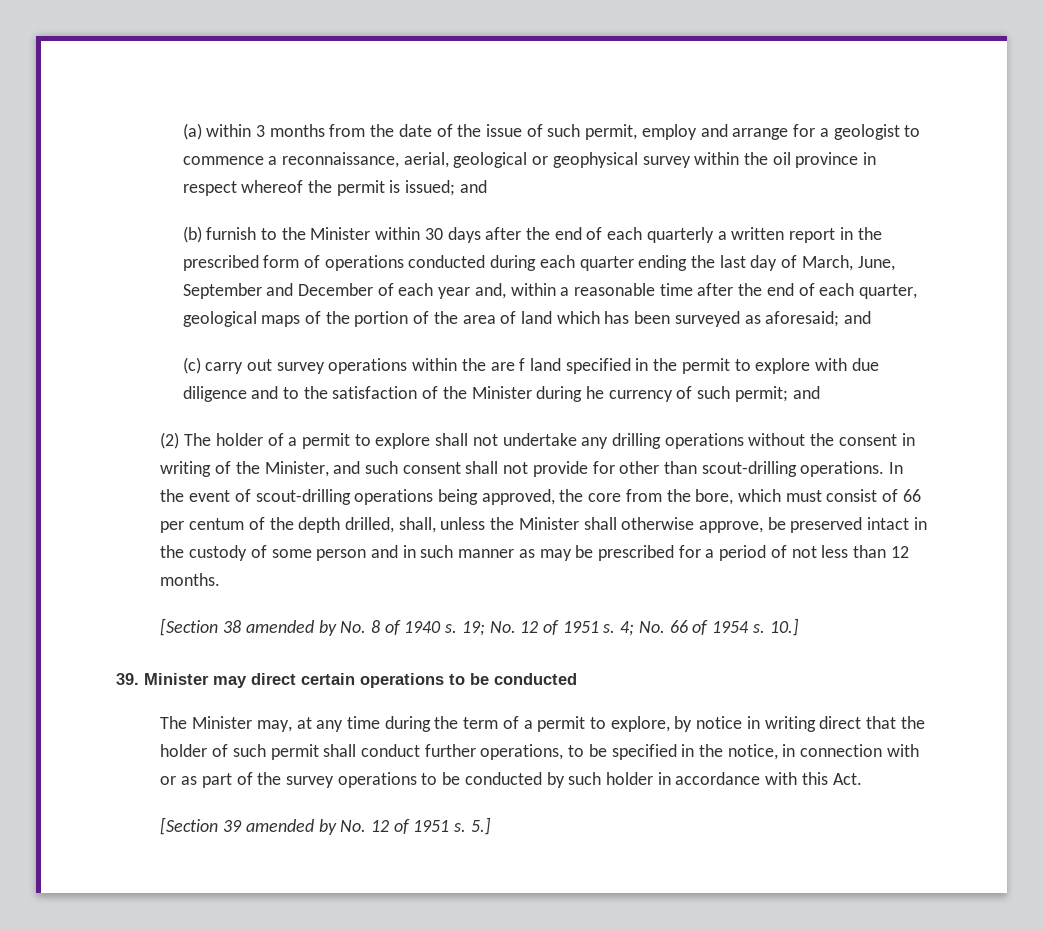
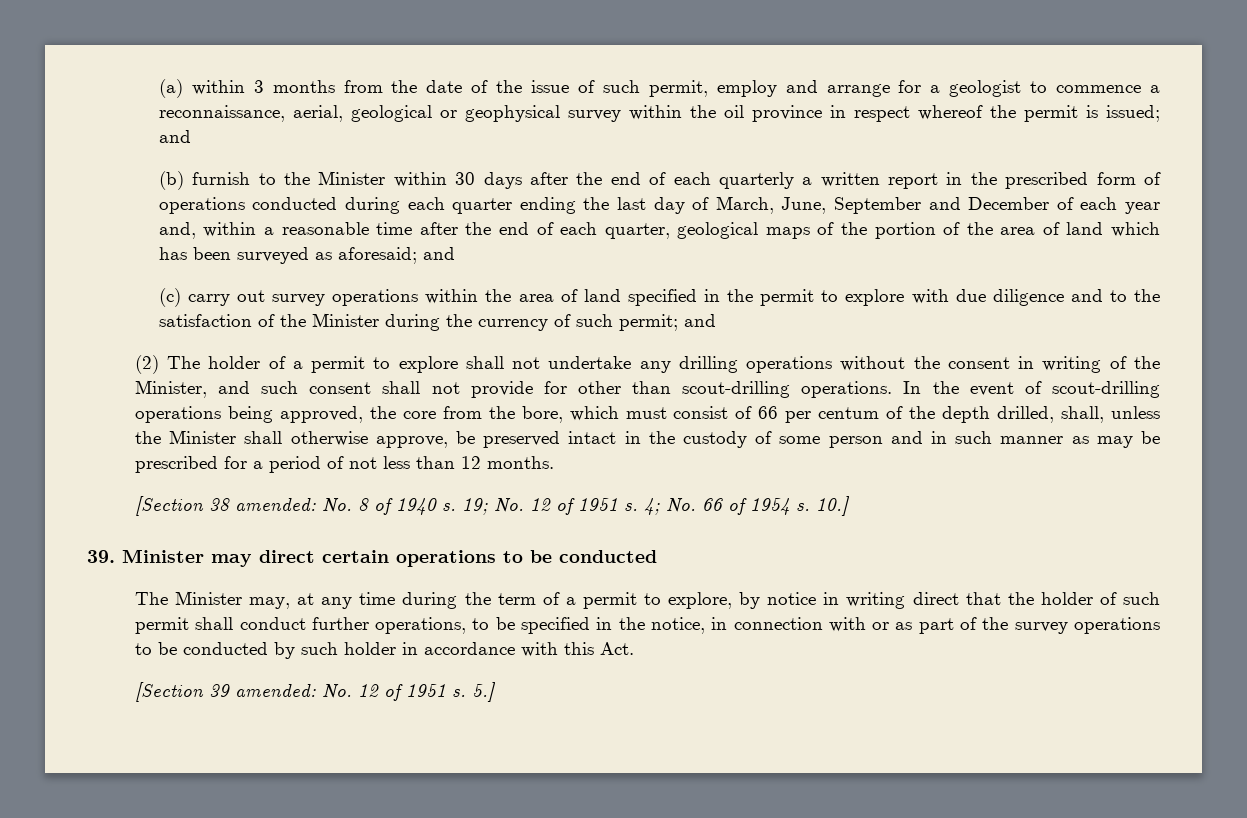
- (c) carry out survey operations within the are f land specified in the permit to explore with due diligence and to the satisfaction of the Minister during he currency of such permit; and
+ (c) carry out survey operations within the area of land specified in the permit to explore with due diligence and to the satisfaction of the Minister during the currency of such permit; and
- [Section 38 amended by No. 8 of 1940 s.
+ [Section 38 amended: No. 8 of 1940 s.
- [Section 39 amended by No. 12 of 1951 s.
+ [Section 39 amended: No. 12 of 1951 s.

